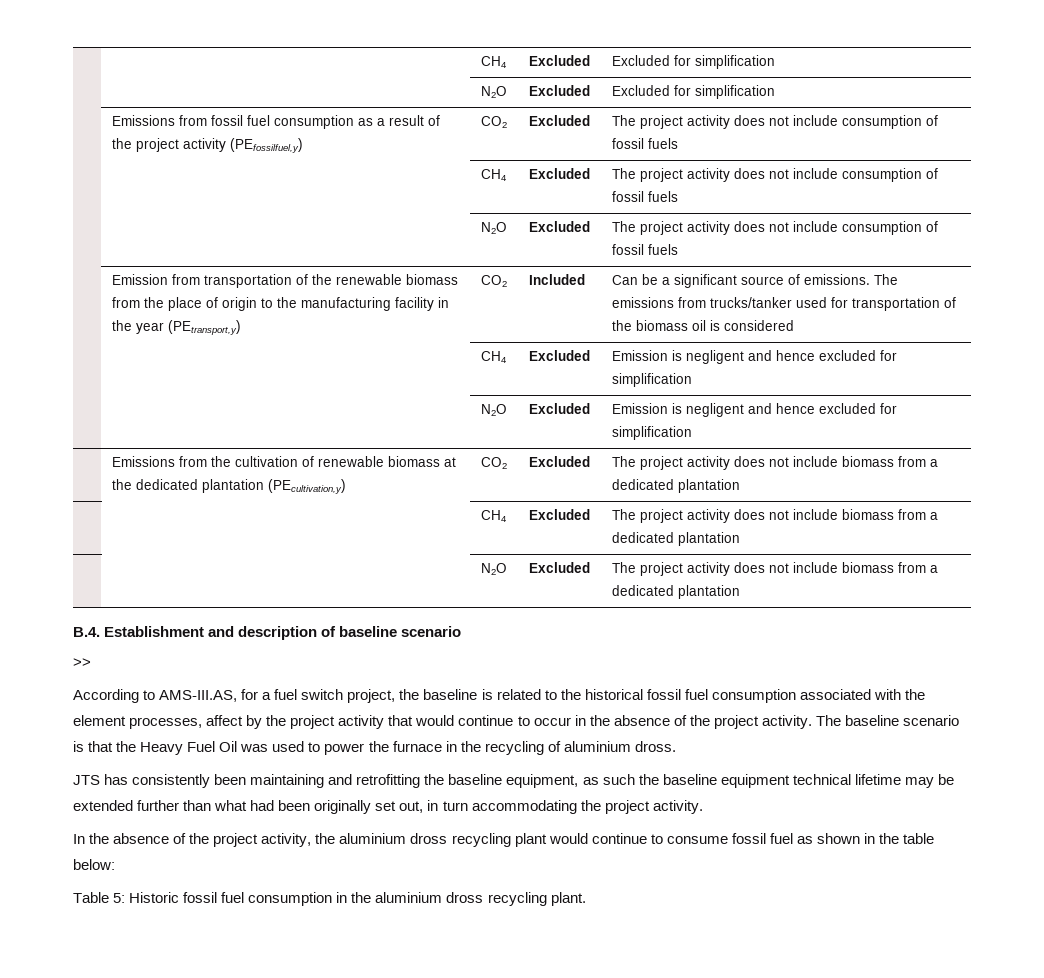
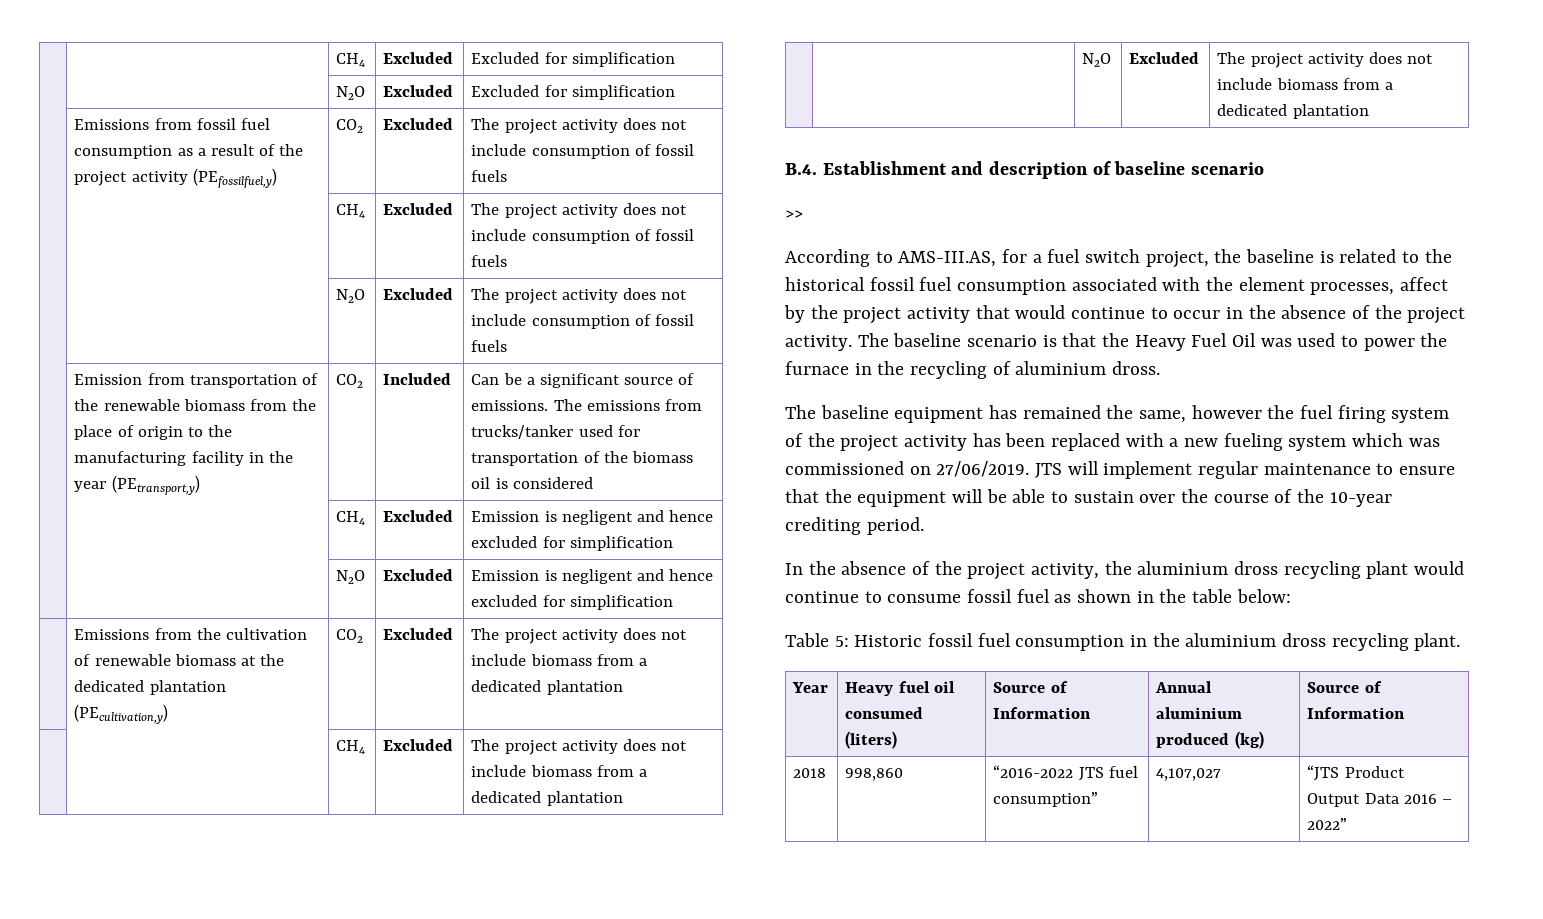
- JTS has consistently been maintaining and retrofitting the baseline equipment, as such the baseline equipment technical lifetime may be extended further than what had been originally set out, in turn accommodating the project activity.
+ The baseline equipment has remained the same, however the fuel firing system of the project activity has been replaced with a new fueling system which was commissioned on 27/06/2019. JTS will implement regular maintenance to ensure that the equipment will be able to sustain over the course of the 10-year crediting period.
+ Year | Heavy fuel oil consumed (liters) | Source of Information | Annual aluminium produced (kg) | Source of Information
+ 2018 | 998,860 | “2016-2022 JTS fuel consumption” | 4,107,027 | “JTS Product Output Data 2016 – 2022”

